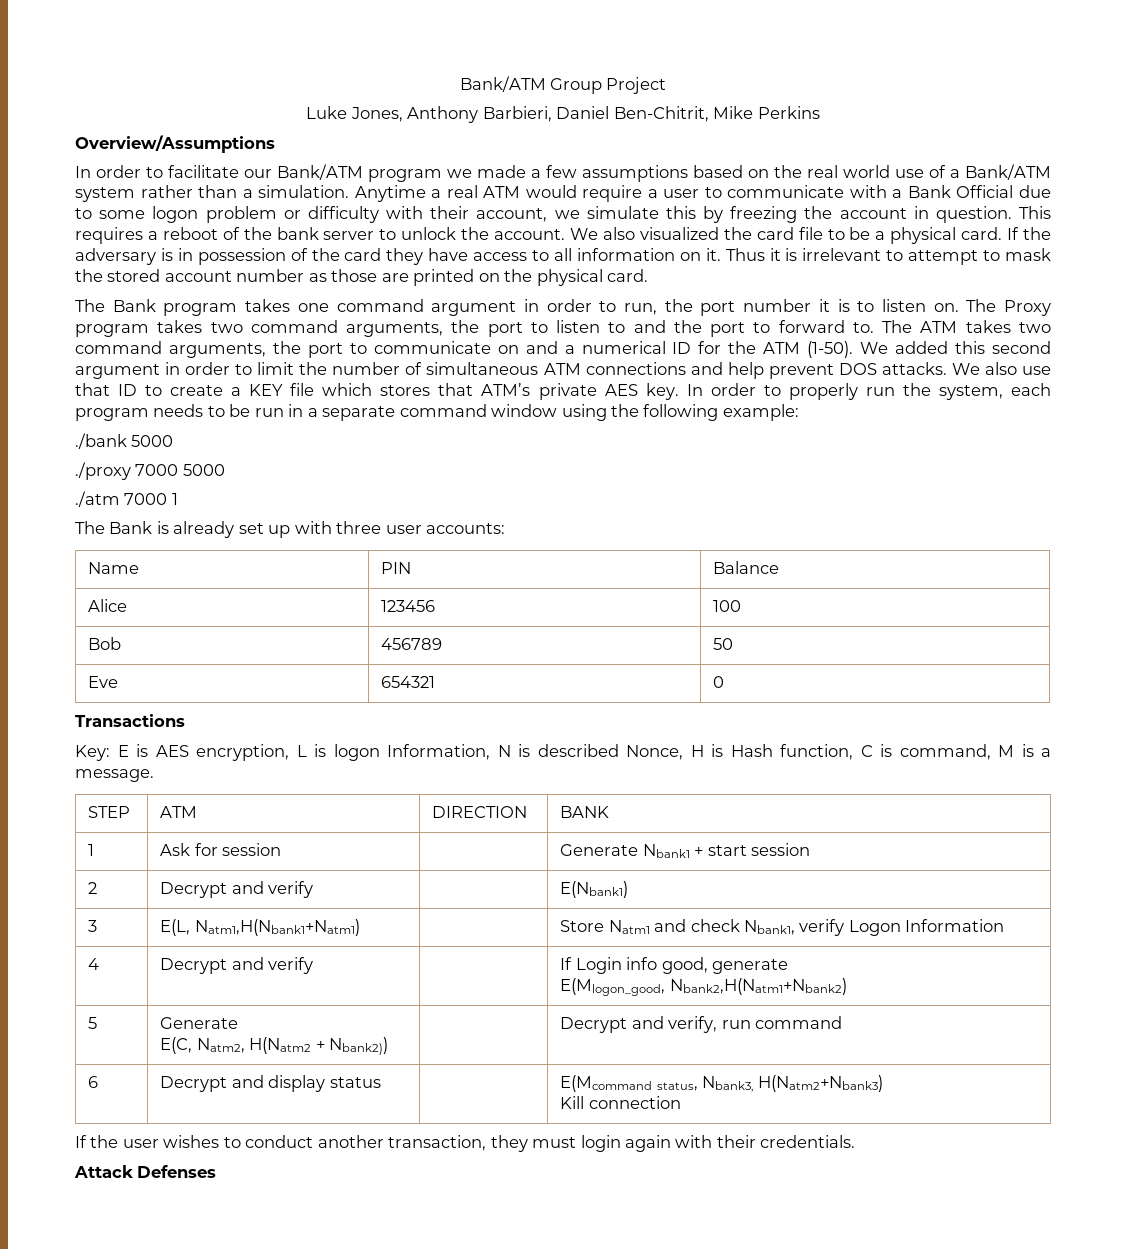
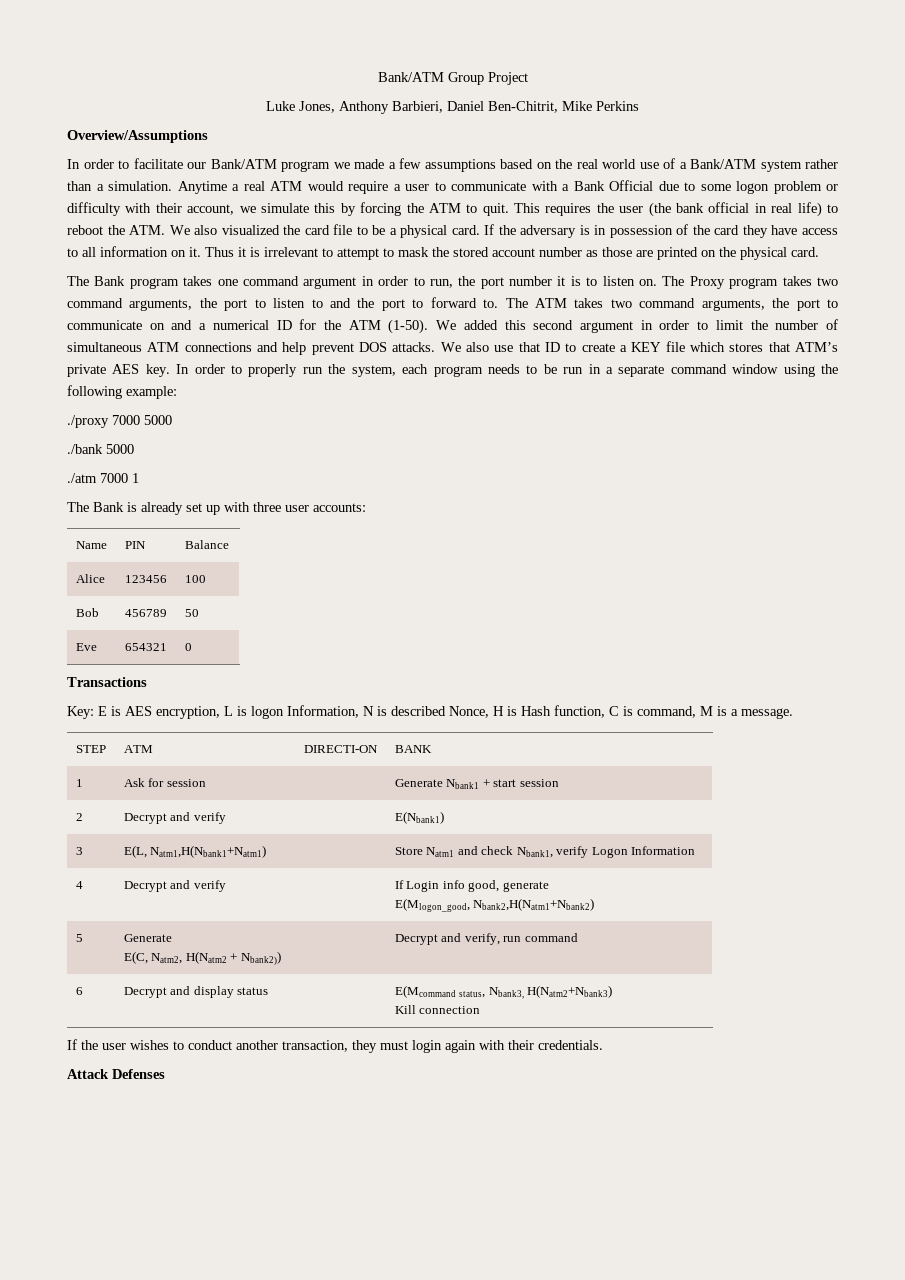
- Anytime a real ATM would require a user to communicate with a Bank Official due to some logon problem or difficulty with their account, we simulate this by freezing the account in question. This requires a reboot of the bank server to unlock the account. We also visualized the card file to be a physical card.
+ Anytime a real ATM would require a user to communicate with a Bank Official due to some logon problem or difficulty with their account, we simulate this by forcing the ATM to quit. This requires the user (the bank official in real life) to reboot the ATM. We also visualized the card file to be a physical card.
+ ./proxy 7000 5000
  ./bank 5000
- ./proxy 7000 5000
- STEP | ATM | DIRECTION | BANK
+ STEP | ATM | DIRECTI-ON | BANK

